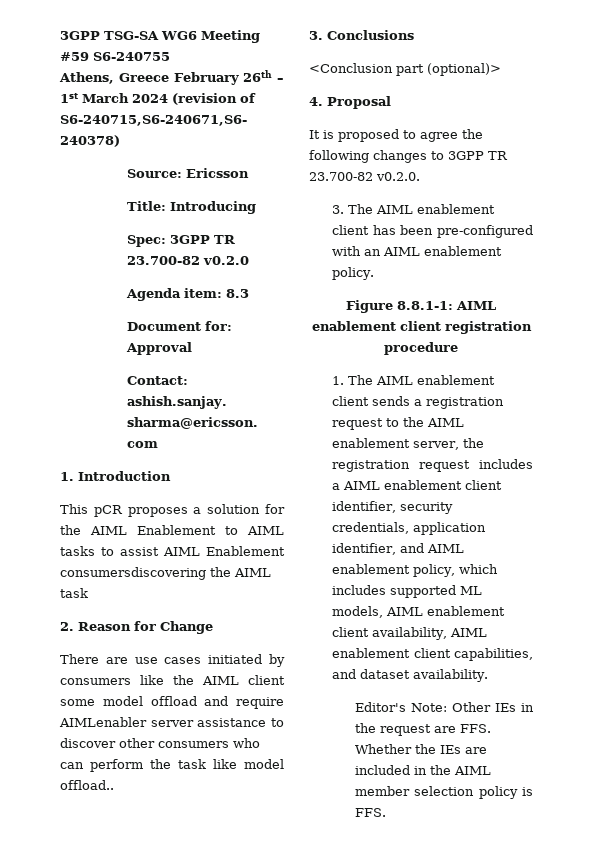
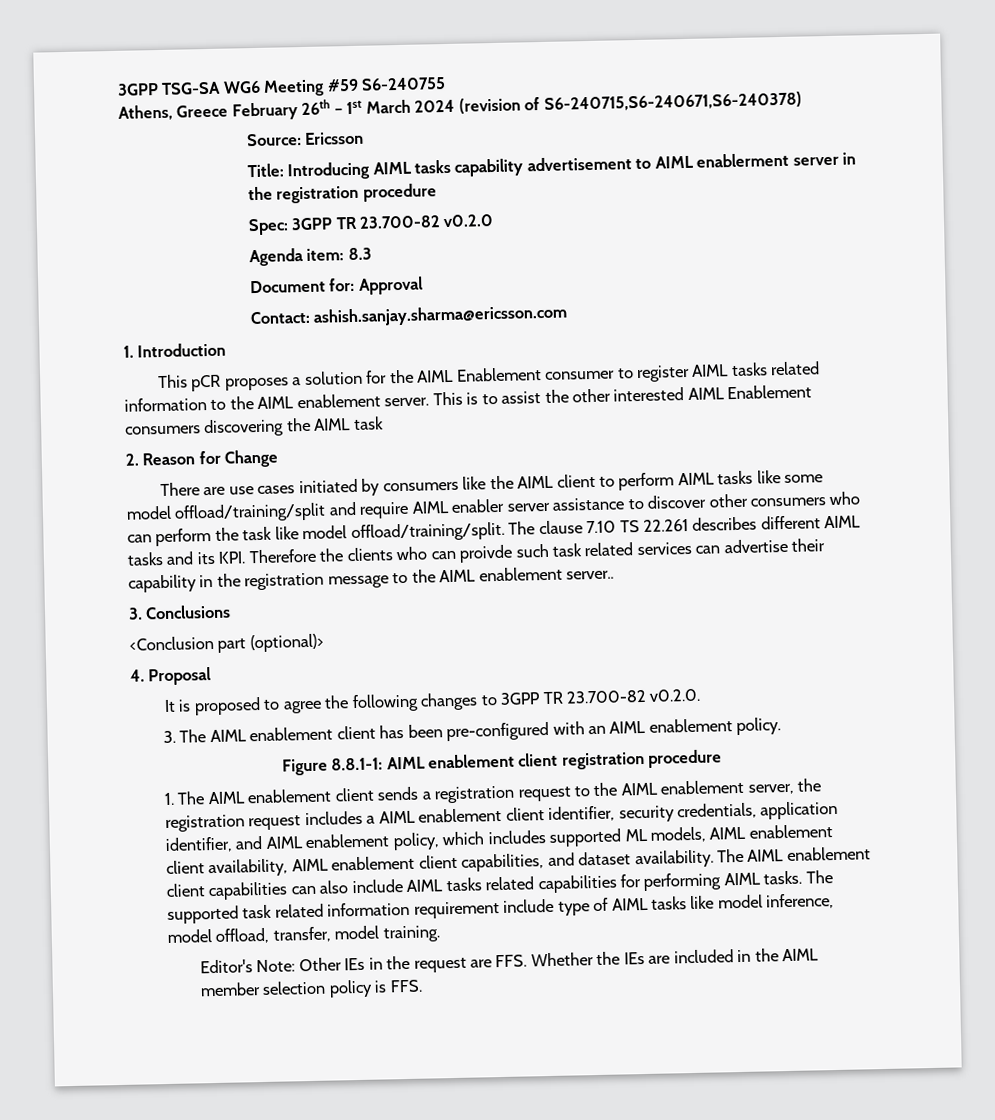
- Title: Introducing
+ Title: Introducing AIML tasks capability advertisement to AIML enablerment server in the registration procedure
- This pCR proposes a solution for the AIML Enablement to AIML tasks to assist AIML Enablement consumersdiscovering the AIML task
+ This pCR proposes a solution for the AIML Enablement consumer to register AIML tasks related information to the AIML enablement server. This is to assist the other interested AIML Enablement consumers discovering the AIML task
- There are use cases initiated by consumers like the AIML client some model offload and require AIMLenabler server assistance to discover other consumers who can perform the task like model offload..
+ There are use cases initiated by consumers like the AIML client to perform AIML tasks like some model offload/training/split and require AIML enabler server assistance to discover other consumers who can perform the task like model offload/training/split. The clause 7.10 TS 22.261 describes different AIML tasks and its KPI. Therefore the clients who can proivde such task related services can advertise their capability in the registration message to the AIML enablement server..
+ The AIML enablement client capabilities can also include AIML tasks related capabilities for performing AIML tasks. The supported task related information requirement include type of AIML tasks like model inference, model offload, transfer, model training.

